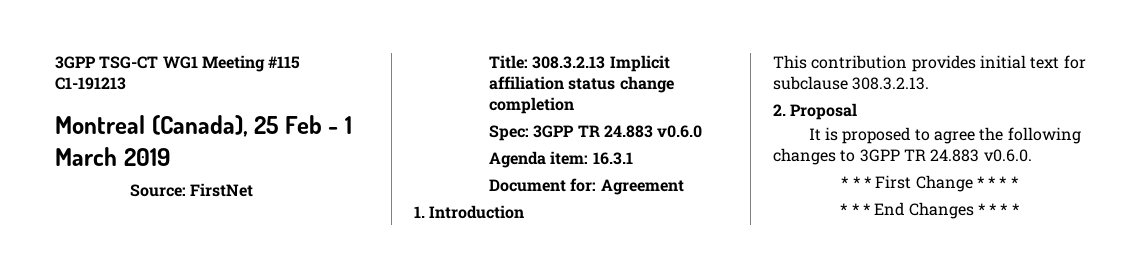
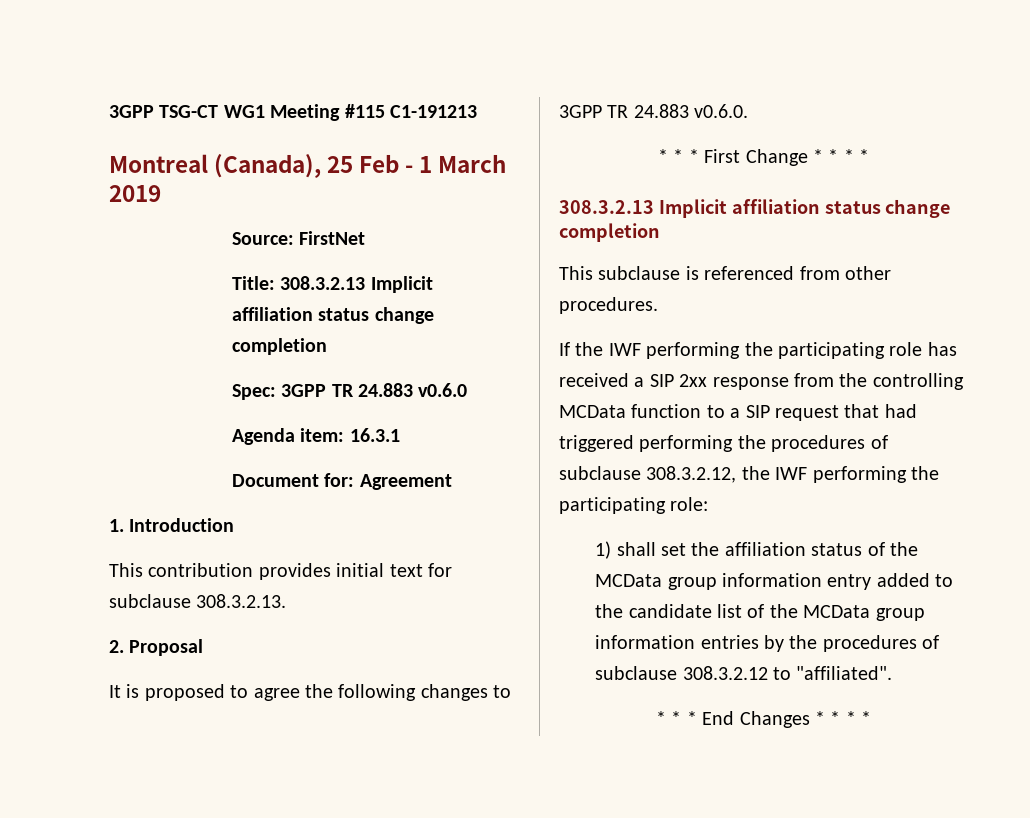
  * * * First Change * * * *
+ 308.3.2.13 Implicit affiliation status change completion
+ This subclause is referenced from other procedures.
+ If the IWF performing the participating role has received a SIP 2xx response from the controlling MCData function to a SIP request that had triggered performing the procedures of subclause 308.3.2.12, the IWF performing the participating role:
+ 1) shall set the affiliation status of the MCData group information entry added to the candidate list of the MCData group information entries by the procedures of subclause 308.3.2.12 to "affiliated".

